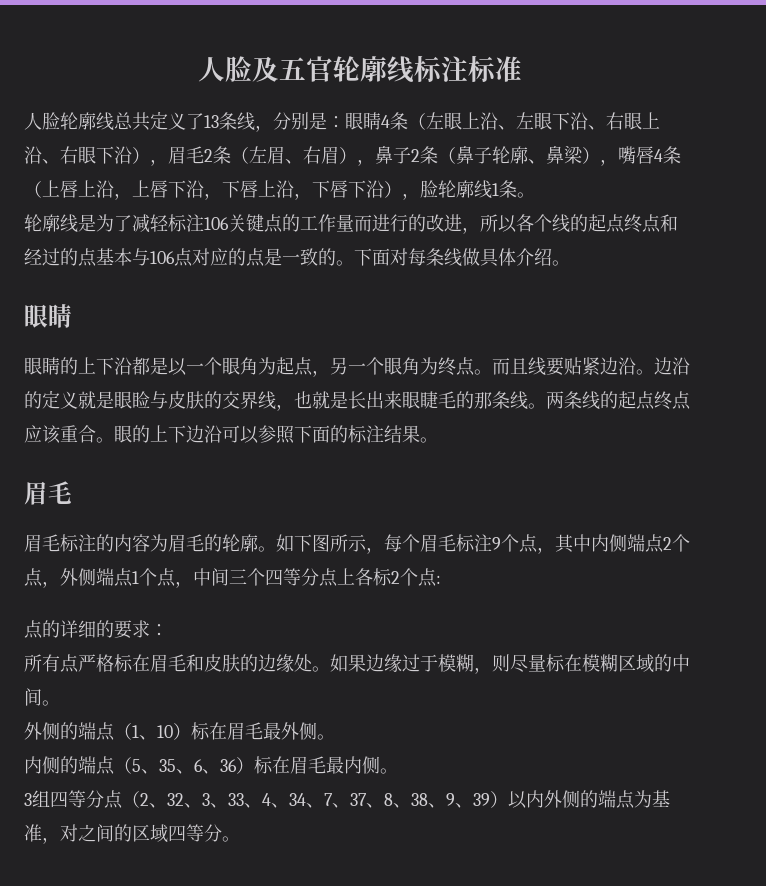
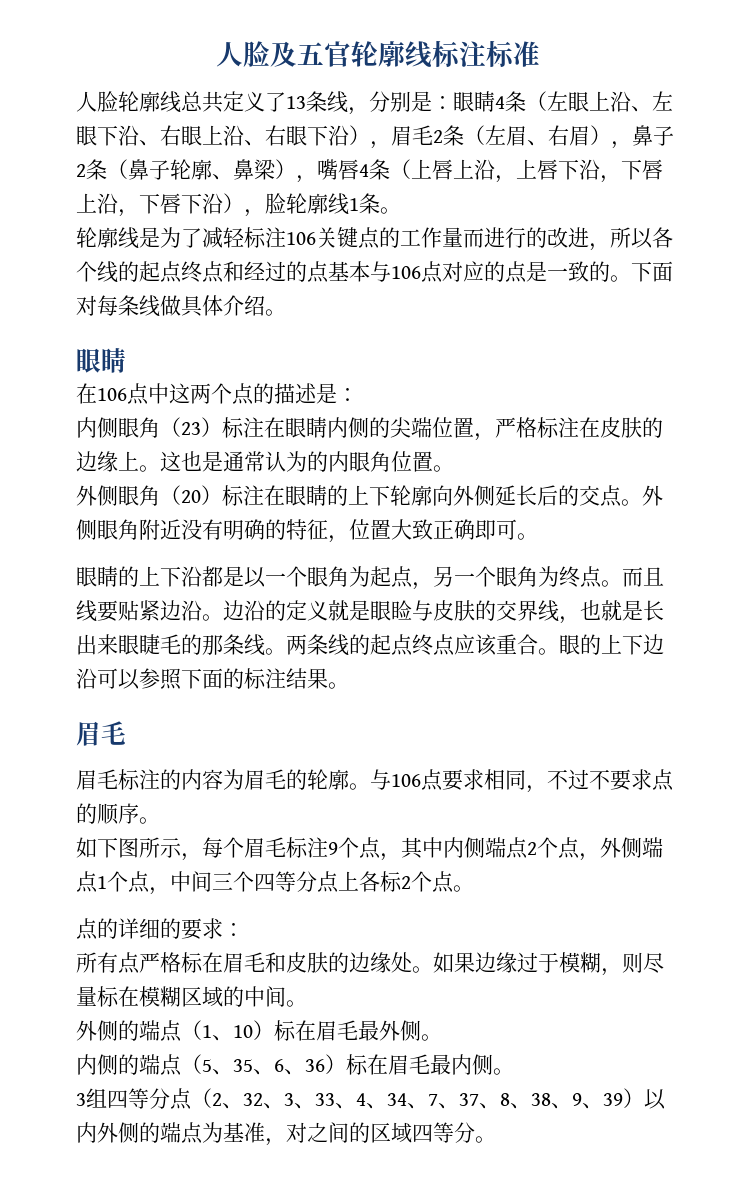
+ 在106点中这两个点的描述是：
+ 内侧眼角（23）标注在眼睛内侧的尖端位置，严格标注在皮肤的边缘上。这也是通常认为的内眼角位置。
+ 外侧眼角（20）标注在眼睛的上下轮廓向外侧延长后的交点。外侧眼角附近没有明确的特征，位置大致正确即可。
- 眉毛标注的内容为眉毛的轮廓。如下图所示，每个眉毛标注9个点，其中内侧端点2个点，外侧端点1个点，中间三个四等分点上各标2个点:
+ 眉毛标注的内容为眉毛的轮廓。与106点要求相同，不过不要求点的顺序。
+ 如下图所示，每个眉毛标注9个点，其中内侧端点2个点，外侧端点1个点，中间三个四等分点上各标2个点。

